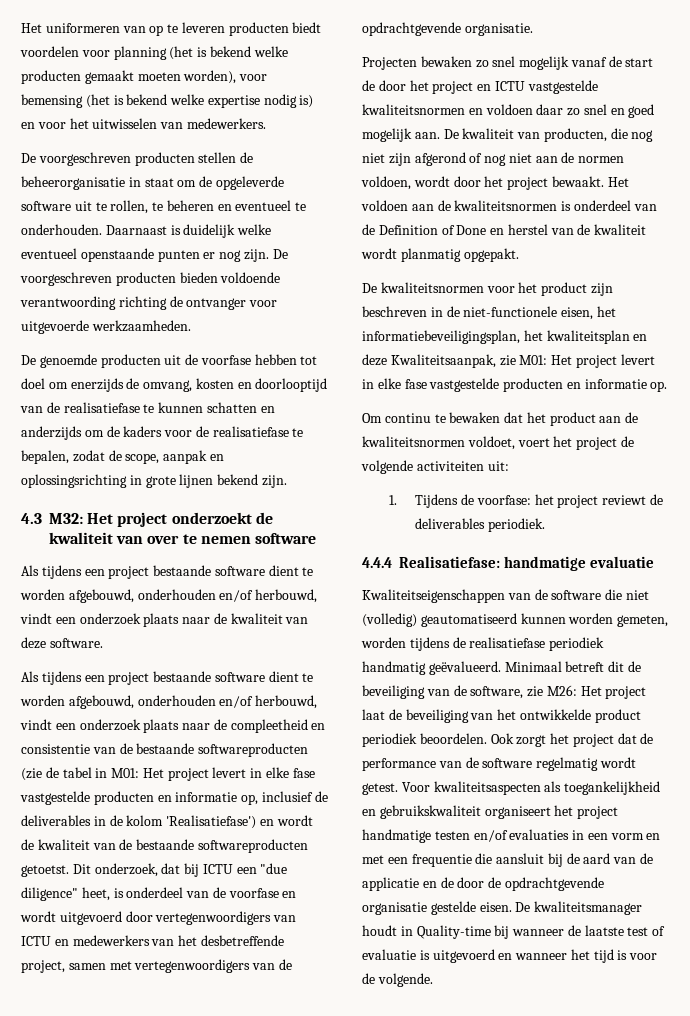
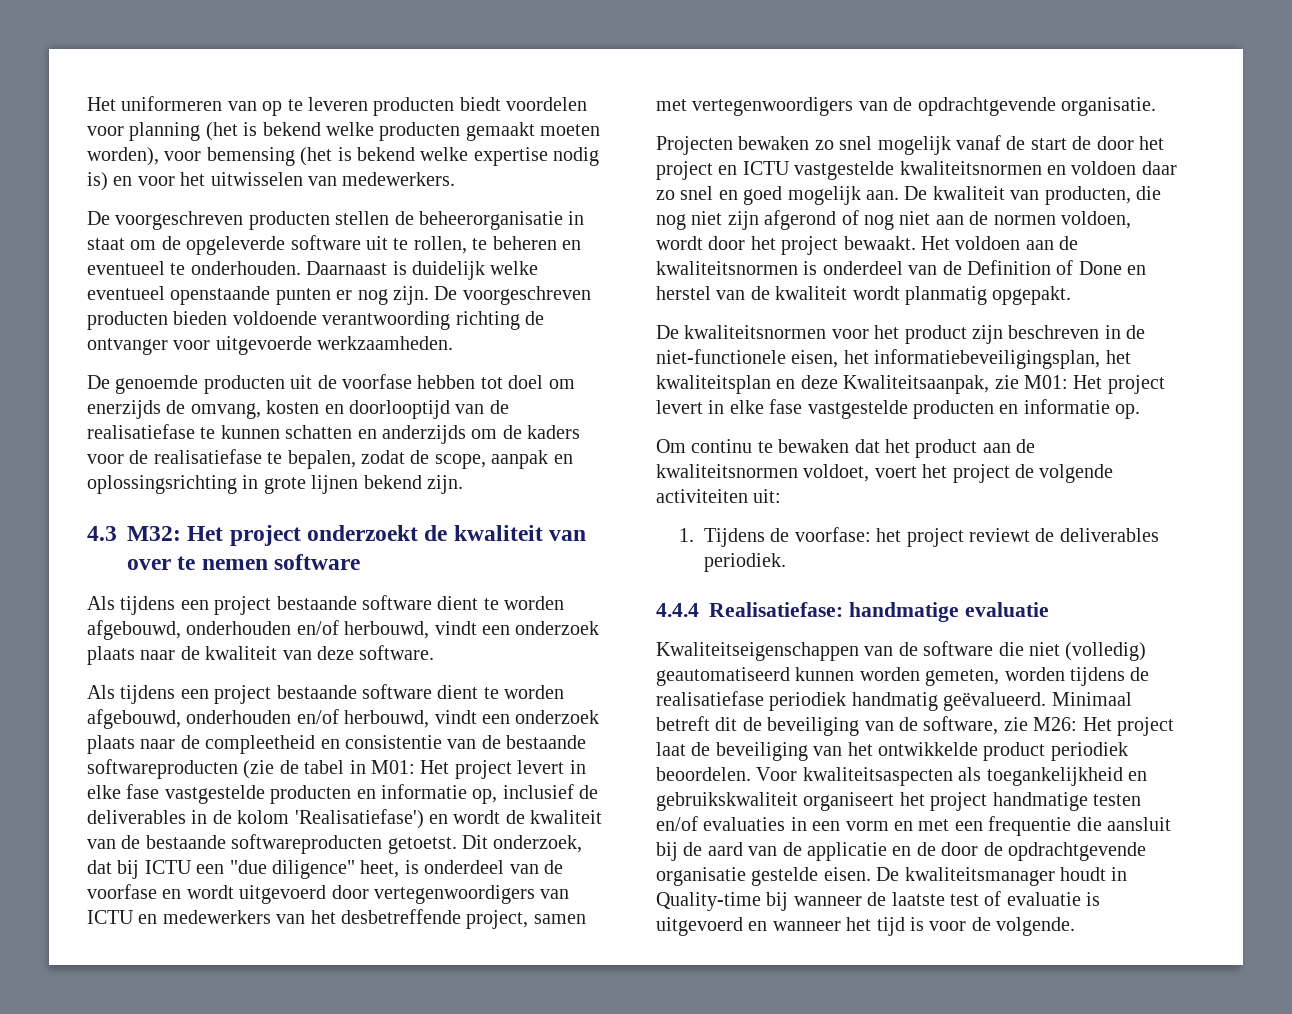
- Ook zorgt het project dat de performance van de software regelmatig wordt getest.

